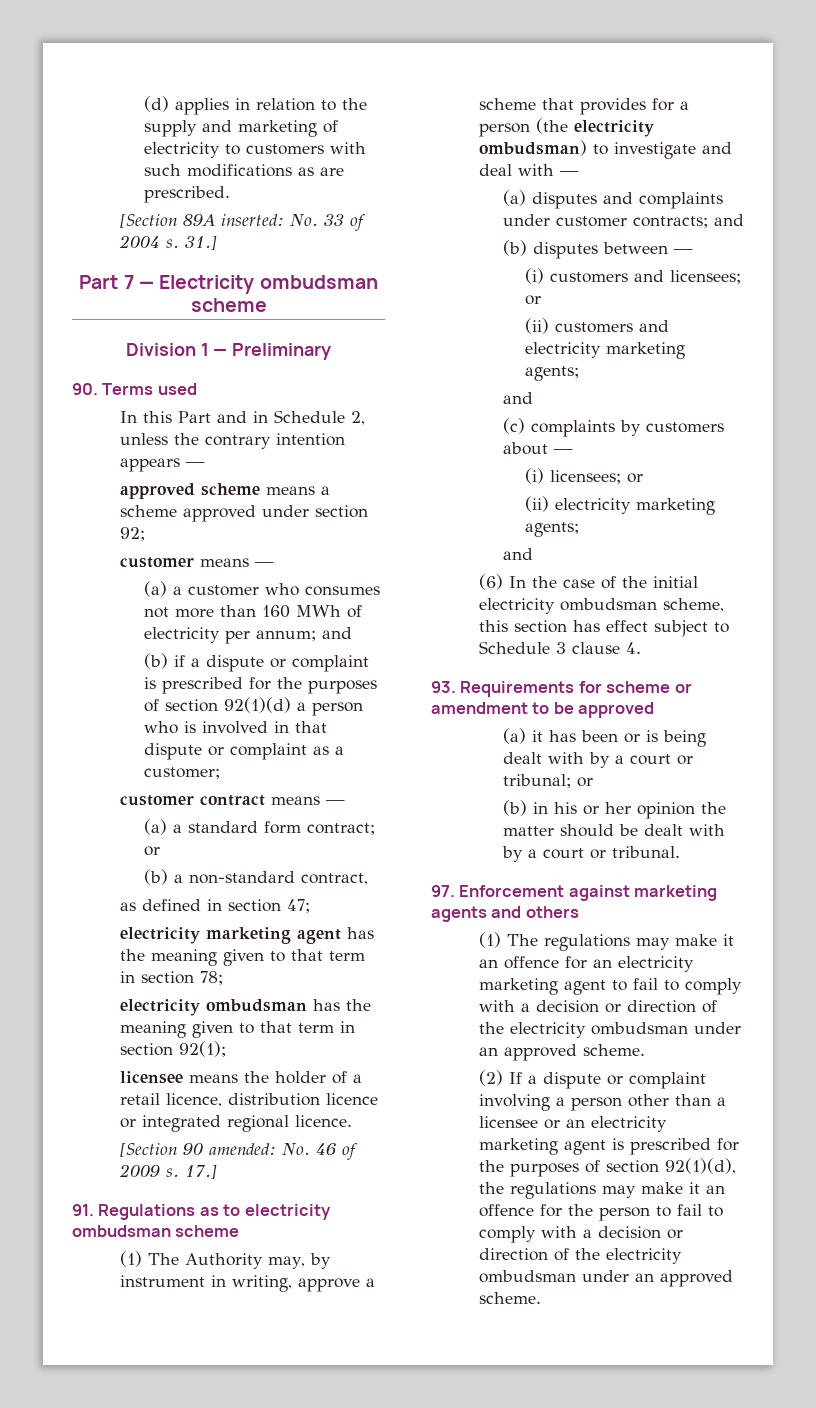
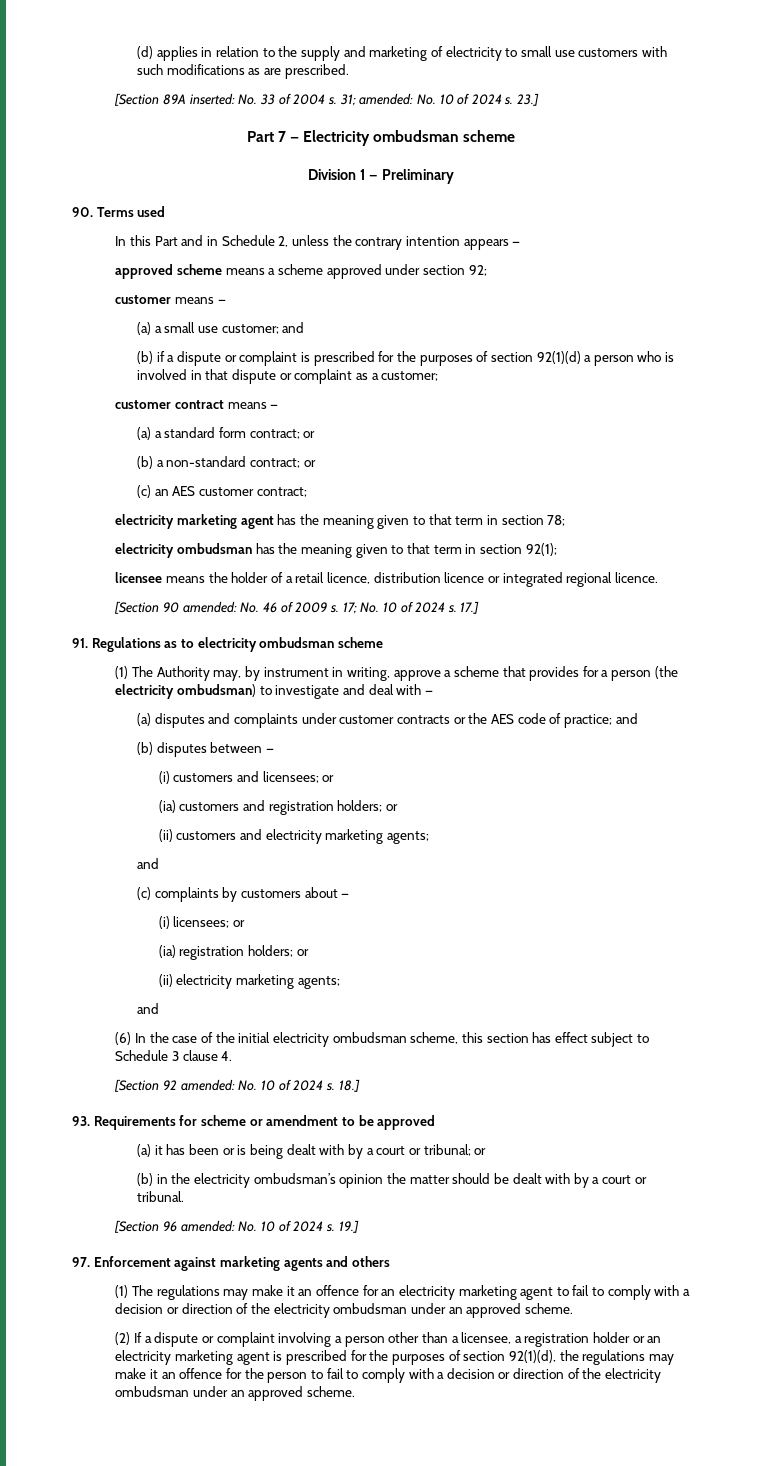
- (d) applies in relation to the supply and marketing of electricity to customers with such modifications as are prescribed.
+ (d) applies in relation to the supply and marketing of electricity to small use customers with such modifications as are prescribed.
- 31.]
+ 31; amended: No. 10 of 2024 s. 23.]
- (a) a customer who consumes not more than 160 MWh of electricity per annum; and
+ (a) a small use customer; and
- (b) a non-standard contract,
- as defined in section 47;
+ (b) a non-standard contract; or
+ (c) an AES customer contract;
+ 17; No. 10 of 2024 s.
- (a) disputes and complaints under customer contracts; and
+ (a) disputes and complaints under customer contracts or the AES code of practice; and
+ (ia) customers and registration holders; or
+ (ia) registration holders; or
+ [Section 92 amended: No. 10 of 2024 s. 18.]
- (b) in his or her opinion the matter should be dealt with by a court or tribunal.
+ (b) in the electricity ombudsman’s opinion the matter should be dealt with by a court or tribunal.
+ [Section 96 amended: No. 10 of 2024 s. 19.]
- (2) If a dispute or complaint involving a person other than a licensee or an electricity marketing agent is prescribed for the purposes of section 92(1)(d), the regulations may make it an offence for the person to fail to comply with a decision or direction of the electricity ombudsman under an approved scheme.
+ (2) If a dispute or complaint involving a person other than a licensee, a registration holder or an electricity marketing agent is prescribed for the purposes of section 92(1)(d), the regulations may make it an offence for the person to fail to comply with a decision or direction of the electricity ombudsman under an approved scheme.

